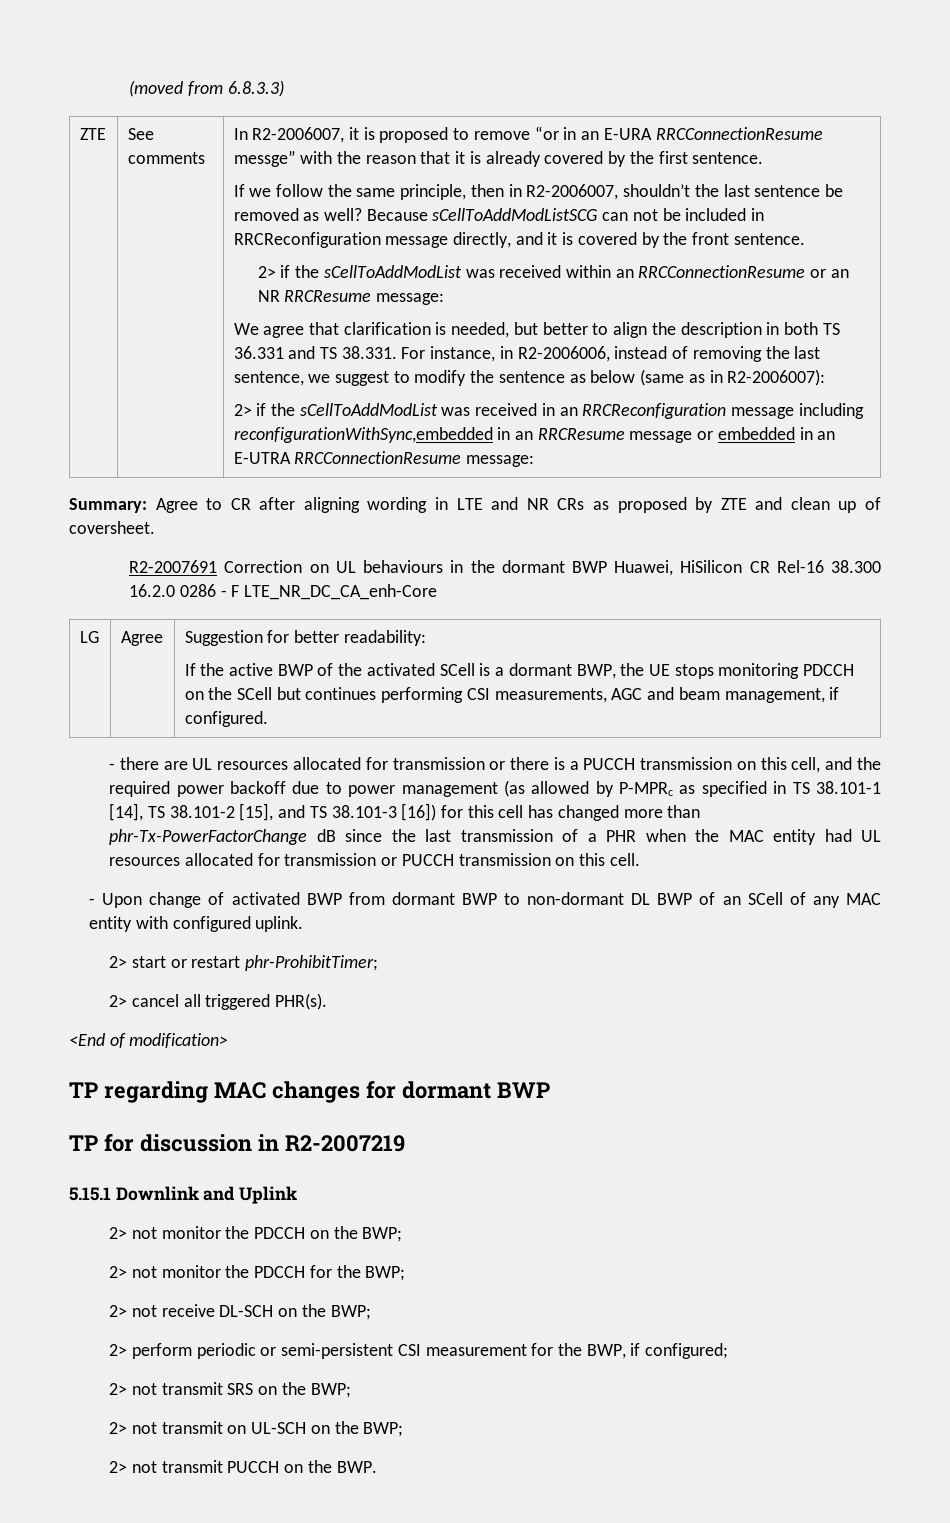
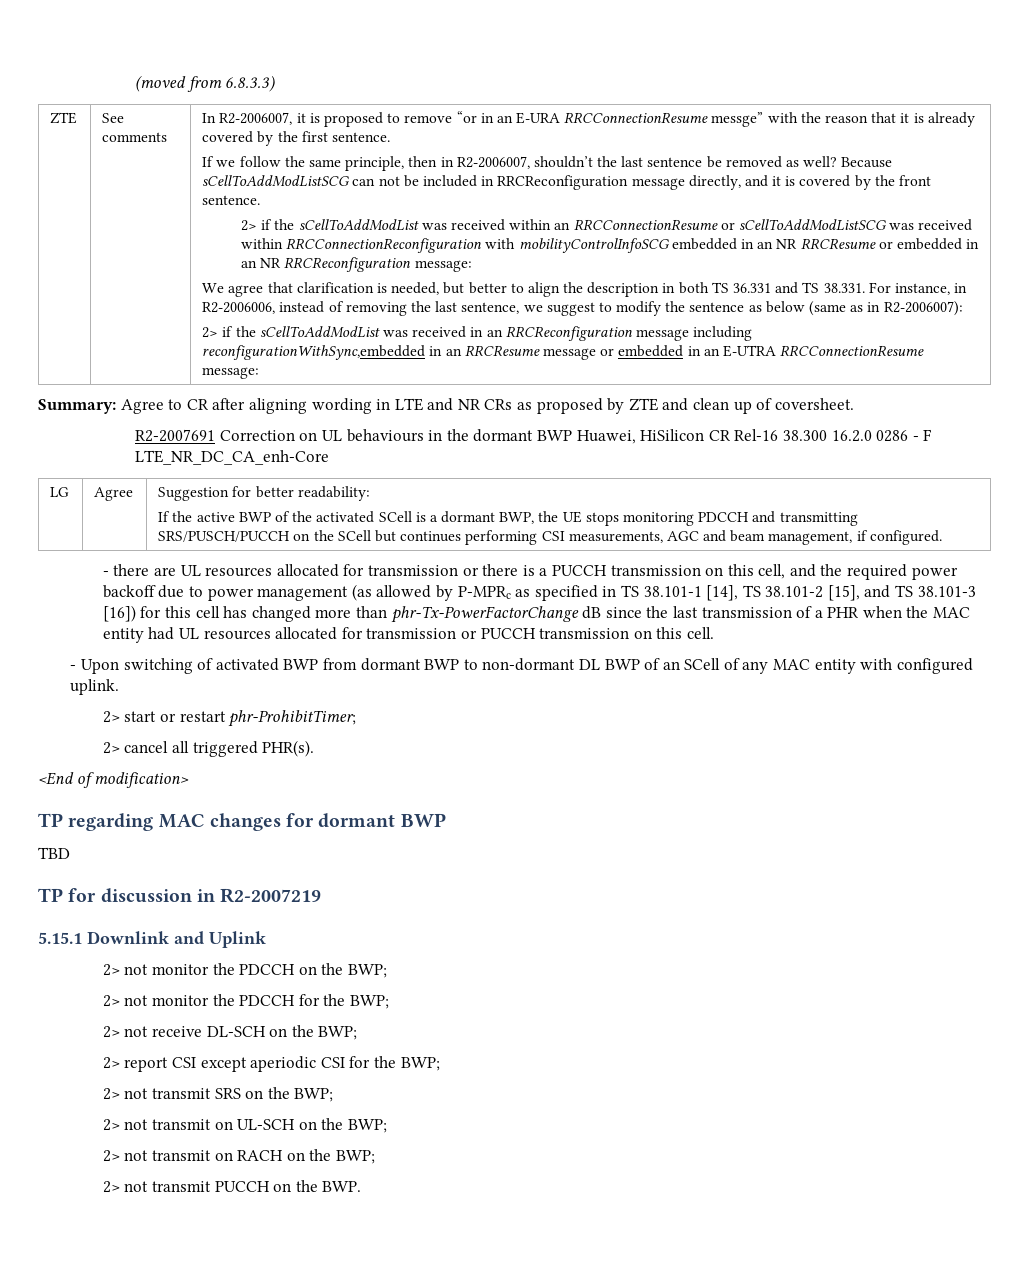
- 2> if the sCellToAddModList was received within an RRCConnectionResume or an NR RRCResume message:
+ 2> if the sCellToAddModList was received within an RRCConnectionResume or sCellToAddModListSCG was received within RRCConnectionReconfiguration with mobilityControlInfoSCG embedded in an NR RRCResume or embedded in an NR RRCReconfiguration message:
  LG | Agree | Suggestion for better readability:
- If the active BWP of the activated SCell is a dormant BWP, the UE stops monitoring PDCCH on the SCell but continues performing CSI measurements, AGC and beam management, if configured.
+ If the active BWP of the activated SCell is a dormant BWP, the UE stops monitoring PDCCH and transmitting SRS/PUSCH/PUCCH on the SCell but continues performing CSI measurements, AGC and beam management, if configured.
- - Upon change of activated BWP from dormant BWP to non-dormant DL BWP of an SCell of any MAC entity with configured uplink.
+ - Upon switching of activated BWP from dormant BWP to non-dormant DL BWP of an SCell of any MAC entity with configured uplink.
+ TBD
- 2> perform periodic or semi-persistent CSI measurement for the BWP, if configured;
+ 2> report CSI except aperiodic CSI for the BWP;
+ 2> not transmit on RACH on the BWP;

